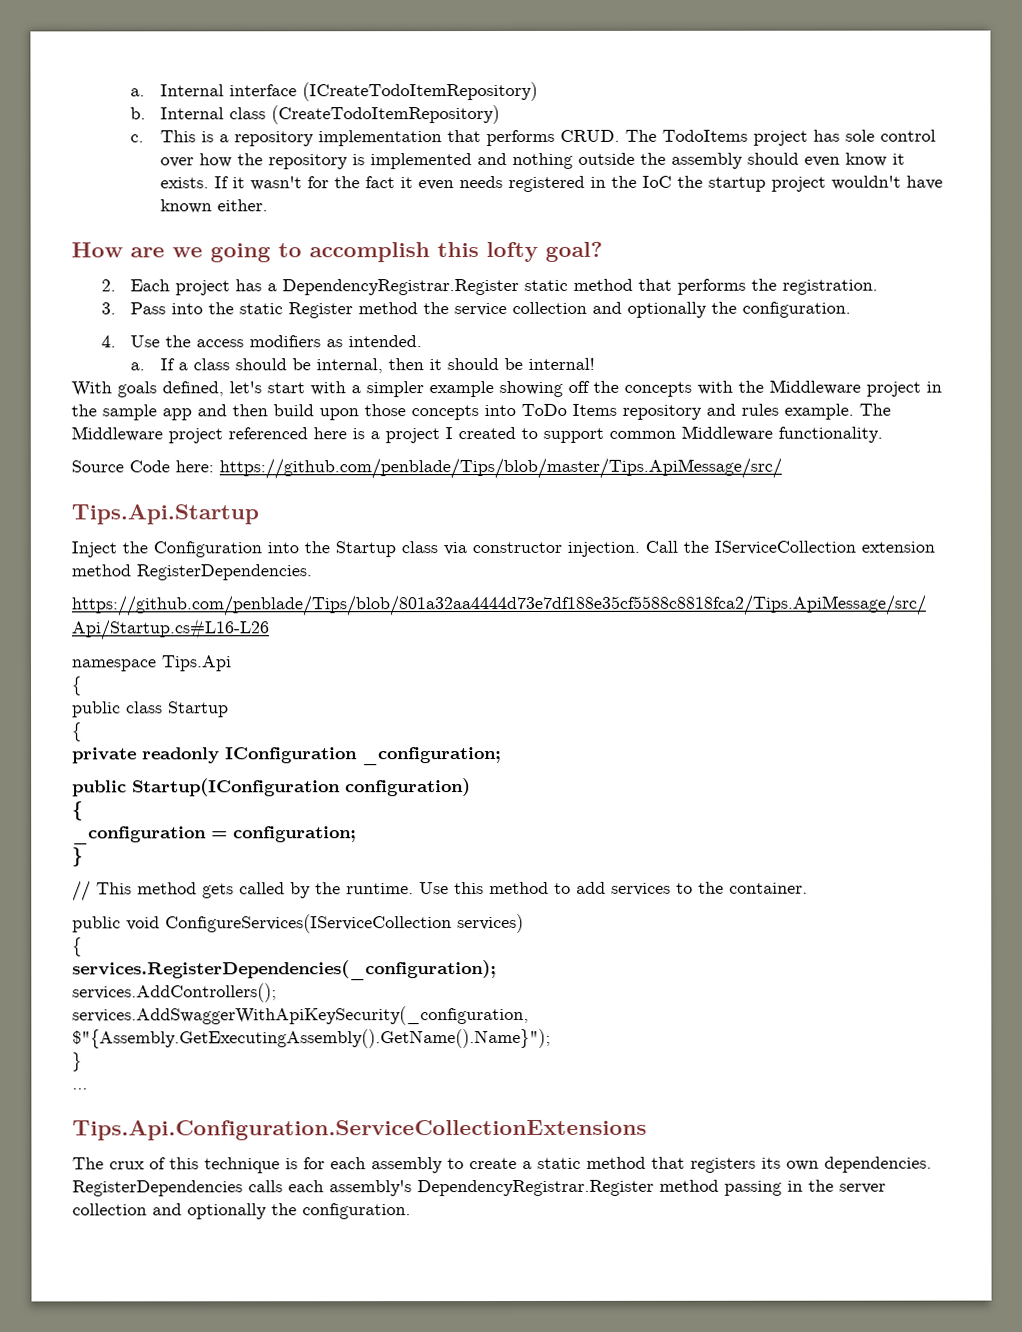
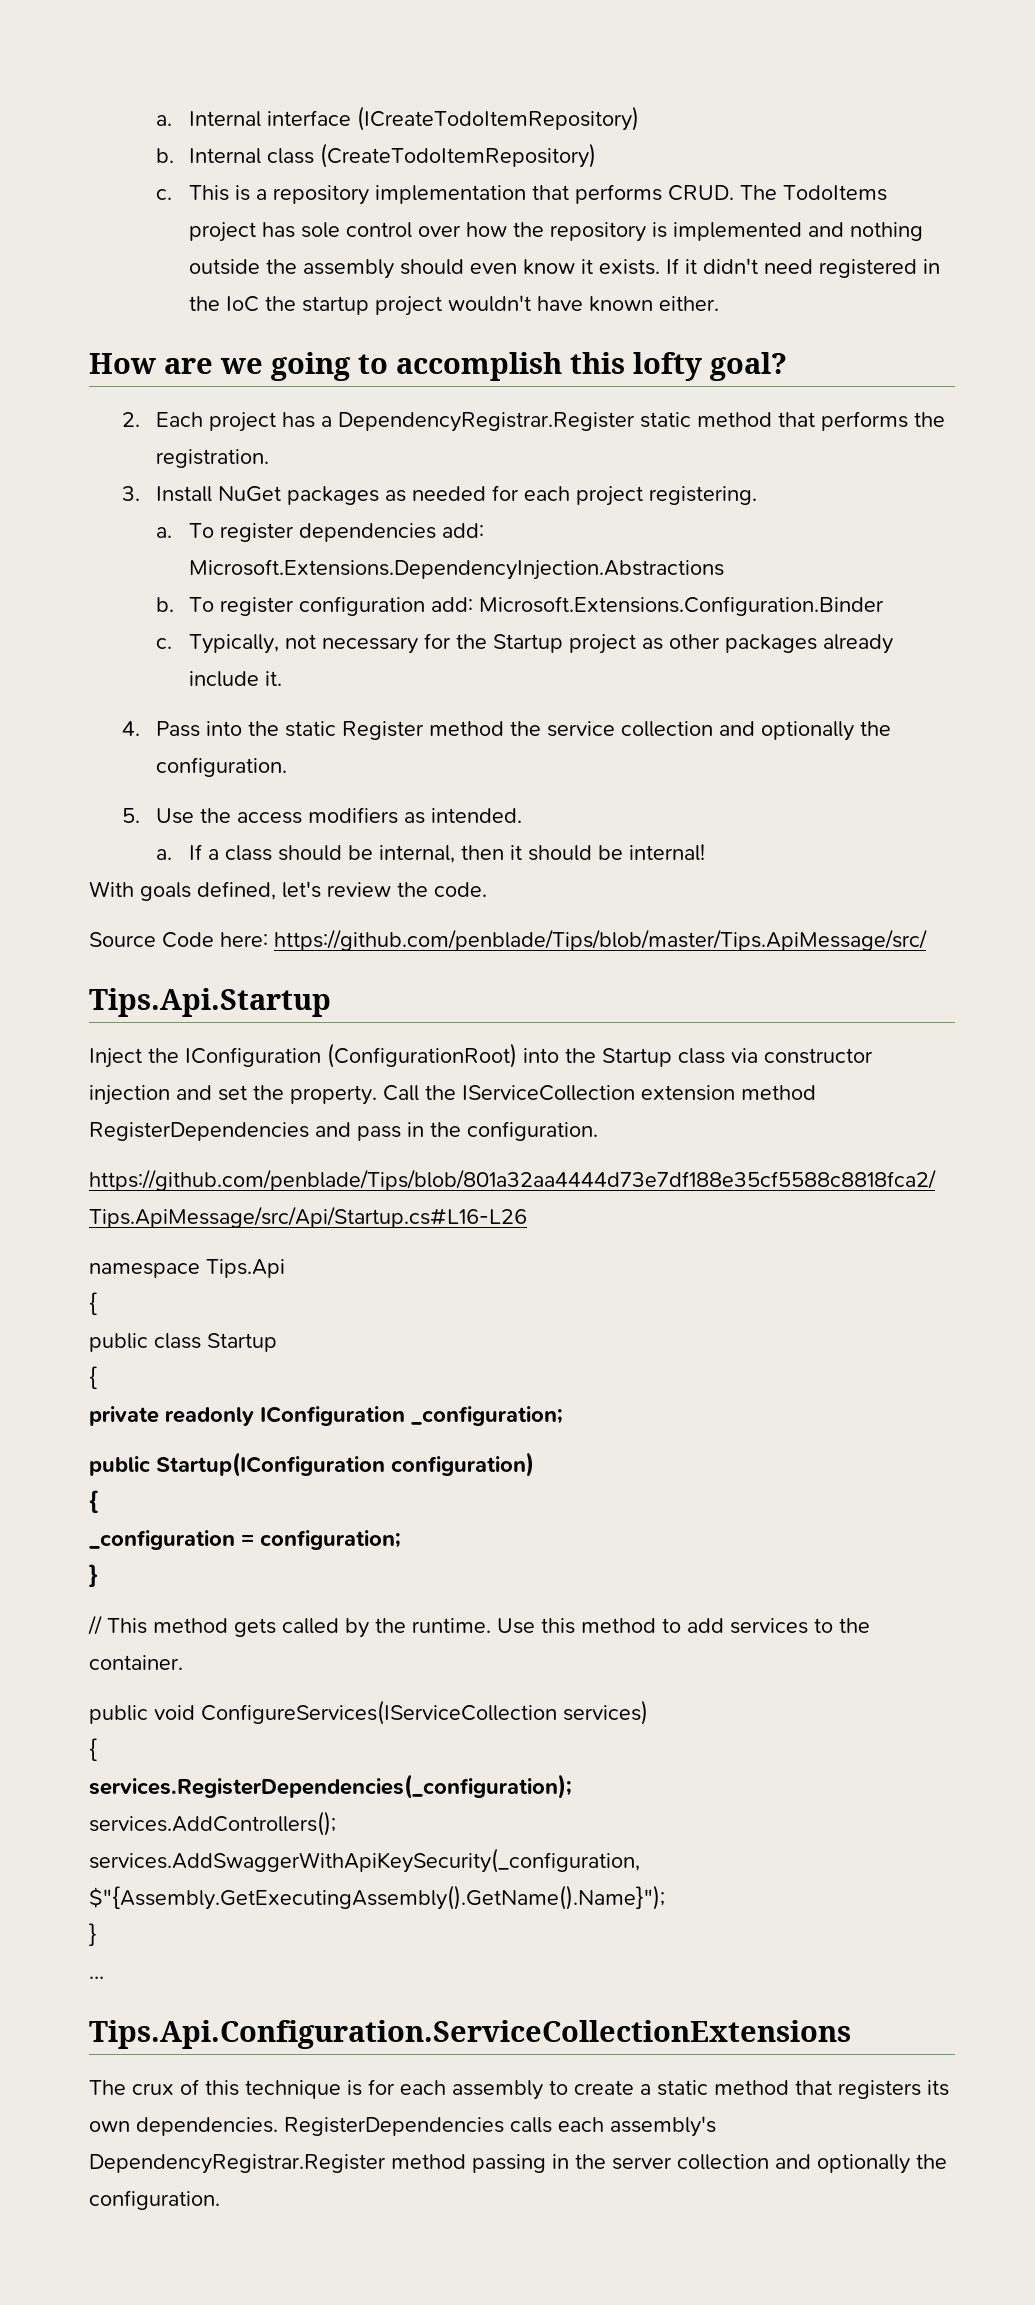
- If it wasn't for the fact it even needs registered in the IoC the startup project wouldn't have known either.
+ If it didn't need registered in the IoC the startup project wouldn't have known either.
- 3. Pass into the static Register method the service collection and optionally the configuration.
+ 3. Install NuGet packages as needed for each project registering.
+ a. To register dependencies add: Microsoft.Extensions.DependencyInjection.Abstractions
+ b. To register configuration add: Microsoft.Extensions.Configuration.Binder
+ c. Typically, not necessary for the Startup project as other packages already include it.
+ 4. Pass into the static Register method the service collection and optionally the configuration.
- 4. Use the access modifiers as intended.
+ 5. Use the access modifiers as intended.
- With goals defined, let's start with a simpler example showing off the concepts with the Middleware project in the sample app and then build upon those concepts into ToDo Items repository and rules example. The Middleware project referenced here is a project I created to support common Middleware functionality.
+ With goals defined, let's review the code.
- Inject the Configuration into the Startup class via constructor injection.
+ Inject the IConfiguration (ConfigurationRoot) into the Startup class via constructor injection and set the property.
- Call the IServiceCollection extension method RegisterDependencies.
+ Call the IServiceCollection extension method RegisterDependencies and pass in the configuration.

